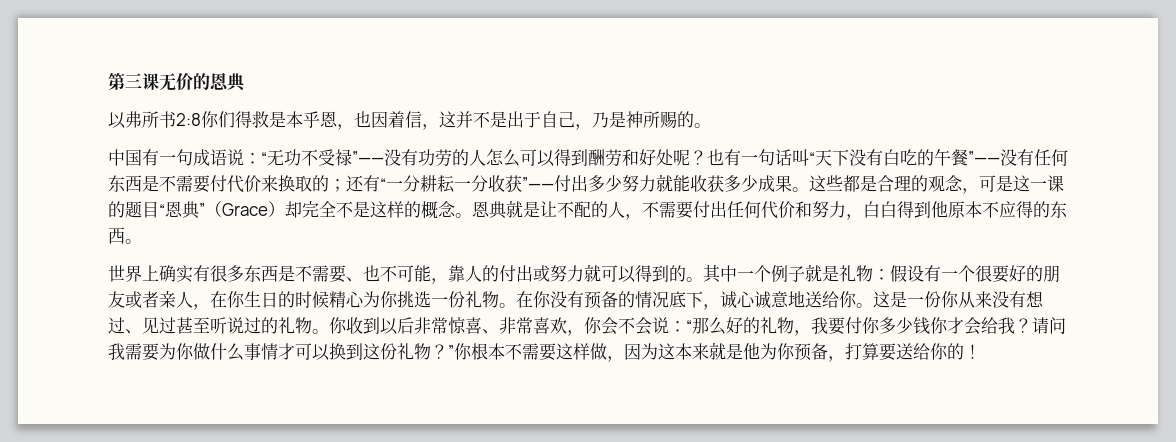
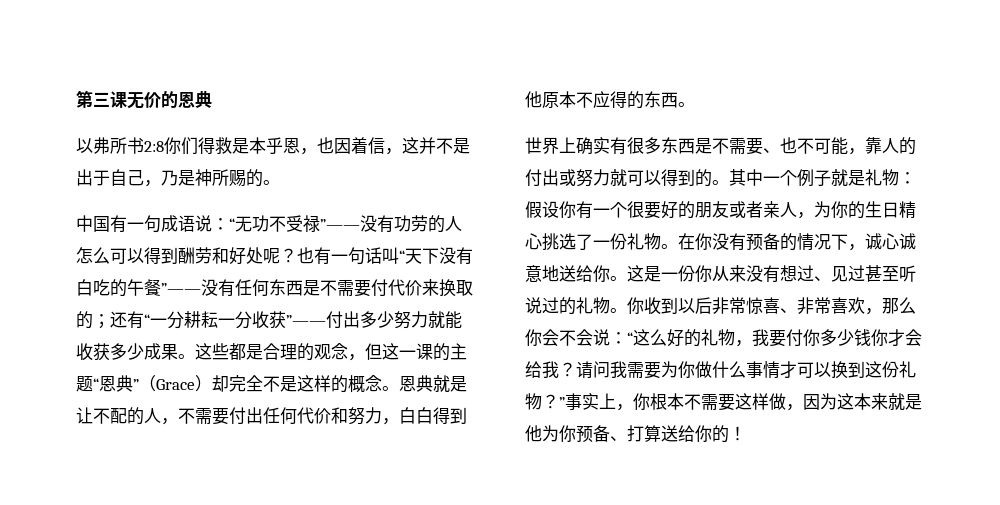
- 这些都是合理的观念，可是这一课的题目“恩典”（Grace）却完全不是这样的概念。
+ 这些都是合理的观念，但这一课的主题“恩典”（Grace）却完全不是这样的概念。
- 其中一个例子就是礼物：假设有一个很要好的朋友或者亲人，在你生日的时候精心为你挑选一份礼物。
+ 其中一个例子就是礼物：假设你有一个很要好的朋友或者亲人，为你的生日精心挑选了一份礼物。
- 在你没有预备的情况底下，诚心诚意地送给你。
+ 在你没有预备的情况下，诚心诚意地送给你。
- 你收到以后非常惊喜、非常喜欢，你会不会说：“那么好的礼物，我要付你多少钱你才会给我？
+ 你收到以后非常惊喜、非常喜欢，那么你会不会说：“这么好的礼物，我要付你多少钱你才会给我？
- 请问我需要为你做什么事情才可以换到这份礼物？”你根本不需要这样做，因为这本来就是他为你预备，打算要送给你的！
+ 请问我需要为你做什么事情才可以换到这份礼物？”事实上，你根本不需要这样做，因为这本来就是他为你预备、打算送给你的！

